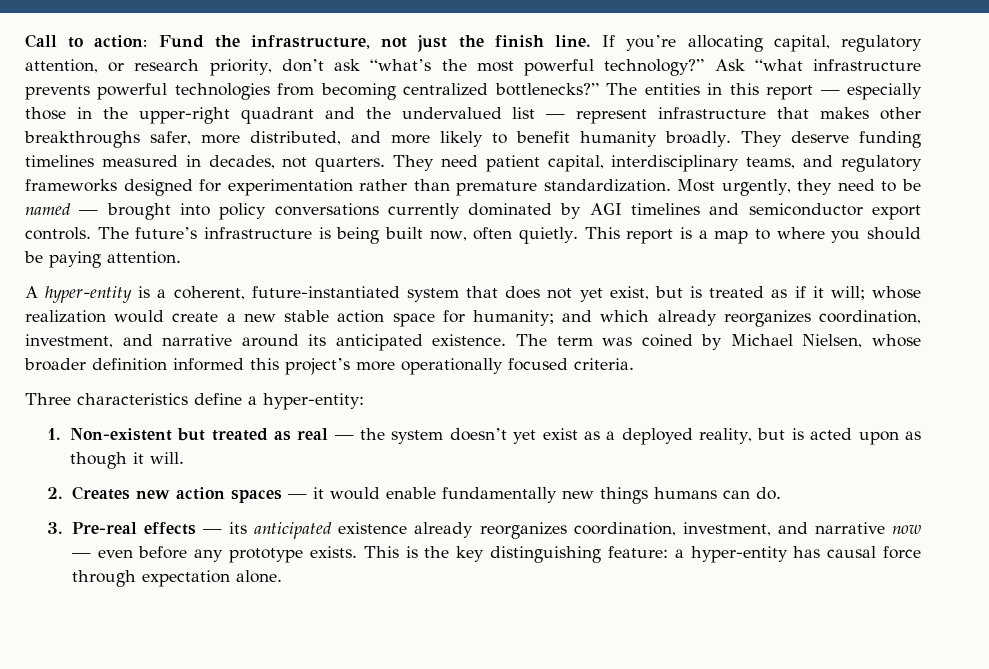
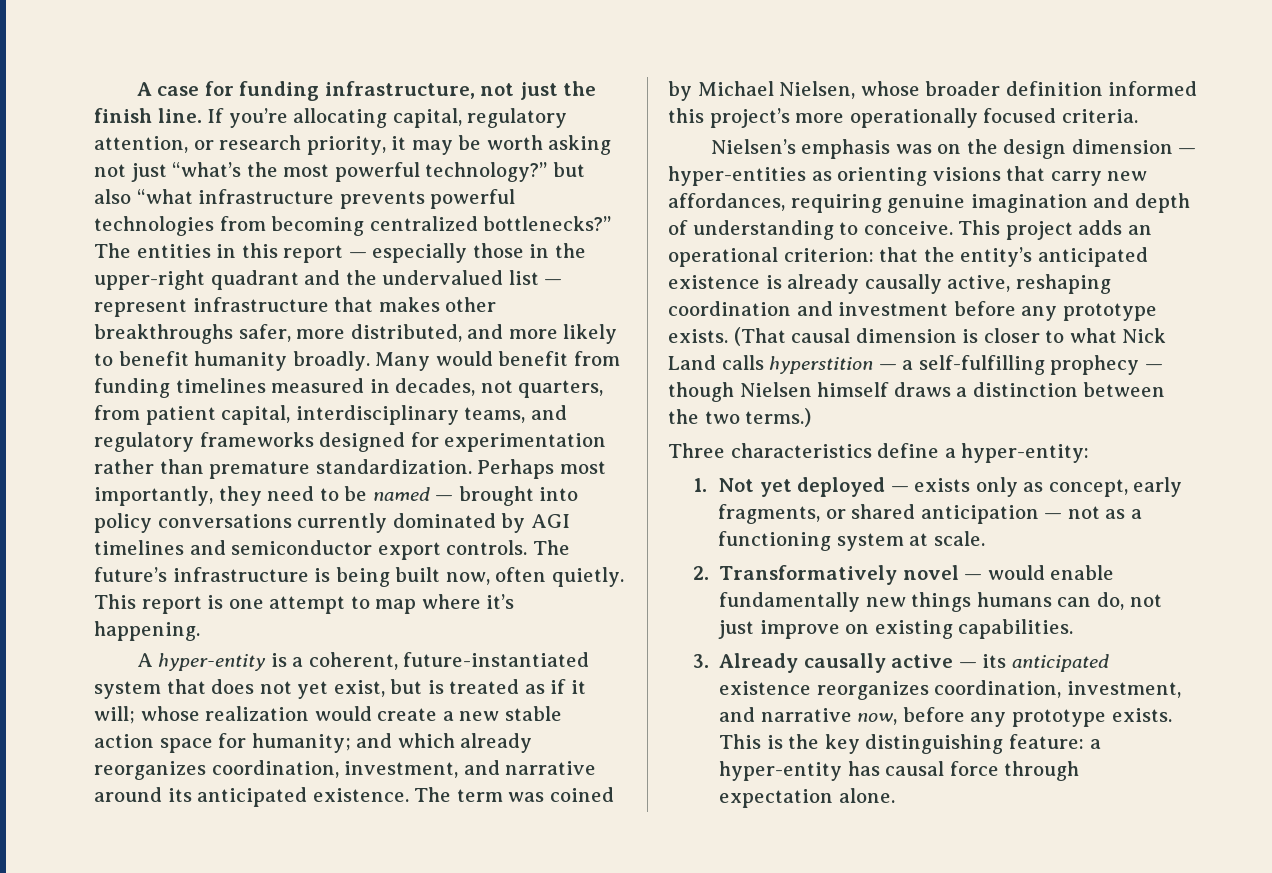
- Call to action: Fund the infrastructure, not just the finish line.
+ A case for funding infrastructure, not just the finish line.
- If you’re allocating capital, regulatory attention, or research priority, don’t ask “what’s the most powerful technology?” Ask “what infrastructure prevents powerful technologies from becoming centralized bottlenecks?”
+ If you’re allocating capital, regulatory attention, or research priority, it may be worth asking not just “what’s the most powerful technology?” but also “what infrastructure prevents powerful technologies from becoming centralized bottlenecks?”
- They deserve funding timelines measured in decades, not quarters. They need patient capital, interdisciplinary teams, and regulatory frameworks designed for experimentation rather than premature standardization.
+ Many would benefit from funding timelines measured in decades, not quarters, from patient capital, interdisciplinary teams, and regulatory frameworks designed for experimentation rather than premature standardization.
- Most urgently, they need to be named — brought into policy conversations currently dominated by AGI timelines and semiconductor export controls.
+ Perhaps most importantly, they need to be named — brought into policy conversations currently dominated by AGI timelines and semiconductor export controls.
- This report is a map to where you should be paying attention.
+ This report is one attempt to map where it’s happening.
+ Nielsen’s emphasis was on the design dimension — hyper-entities as orienting visions that carry new affordances, requiring genuine imagination and depth of understanding to conceive. This project adds an operational criterion: that the entity’s anticipated existence is already causally active, reshaping coordination and investment before any prototype exists. (That causal dimension is closer to what Nick Land calls hyperstition — a self-fulfilling prophecy — though Nielsen himself draws a distinction between the two terms.)
- 1. Non-existent but treated as real — the system doesn’t yet exist as a deployed reality, but is acted upon as though it will.
- 2. Creates new action spaces — it would enable fundamentally new things humans can do.
- 3. Pre-real effects — its anticipated existence already reorganizes coordination, investment, and narrative now — even before any prototype exists.
+ 1. Not yet deployed — exists only as concept, early fragments, or shared anticipation — not as a functioning system at scale.
+ 2. Transformatively novel — would enable fundamentally new things humans can do, not just improve on existing capabilities.
+ 3. Already causally active — its anticipated existence reorganizes coordination, investment, and narrative now, before any prototype exists.

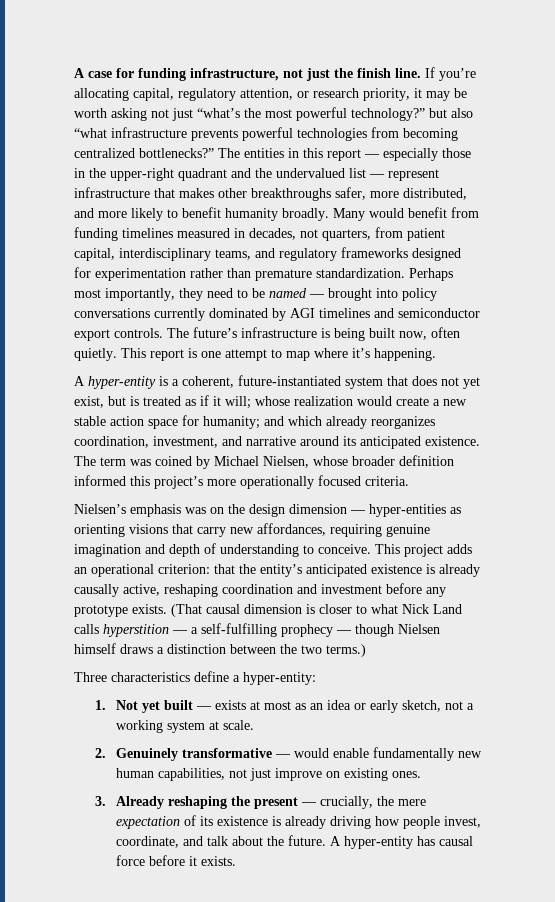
- 1. Not yet deployed — exists only as concept, early fragments, or shared anticipation — not as a functioning system at scale.
+ 1. Not yet built — exists at most as an idea or early sketch, not a working system at scale.
- 2. Transformatively novel — would enable fundamentally new things humans can do, not just improve on existing capabilities.
+ 2. Genuinely transformative — would enable fundamentally new human capabilities, not just improve on existing ones.
- 3. Already causally active — its anticipated existence reorganizes coordination, investment, and narrative now, before any prototype exists. This is the key distinguishing feature: a hyper-entity has causal force through expectation alone.
+ 3. Already reshaping the present — crucially, the mere expectation of its existence is already driving how people invest, coordinate, and talk about the future. A hyper-entity has causal force before it exists.

